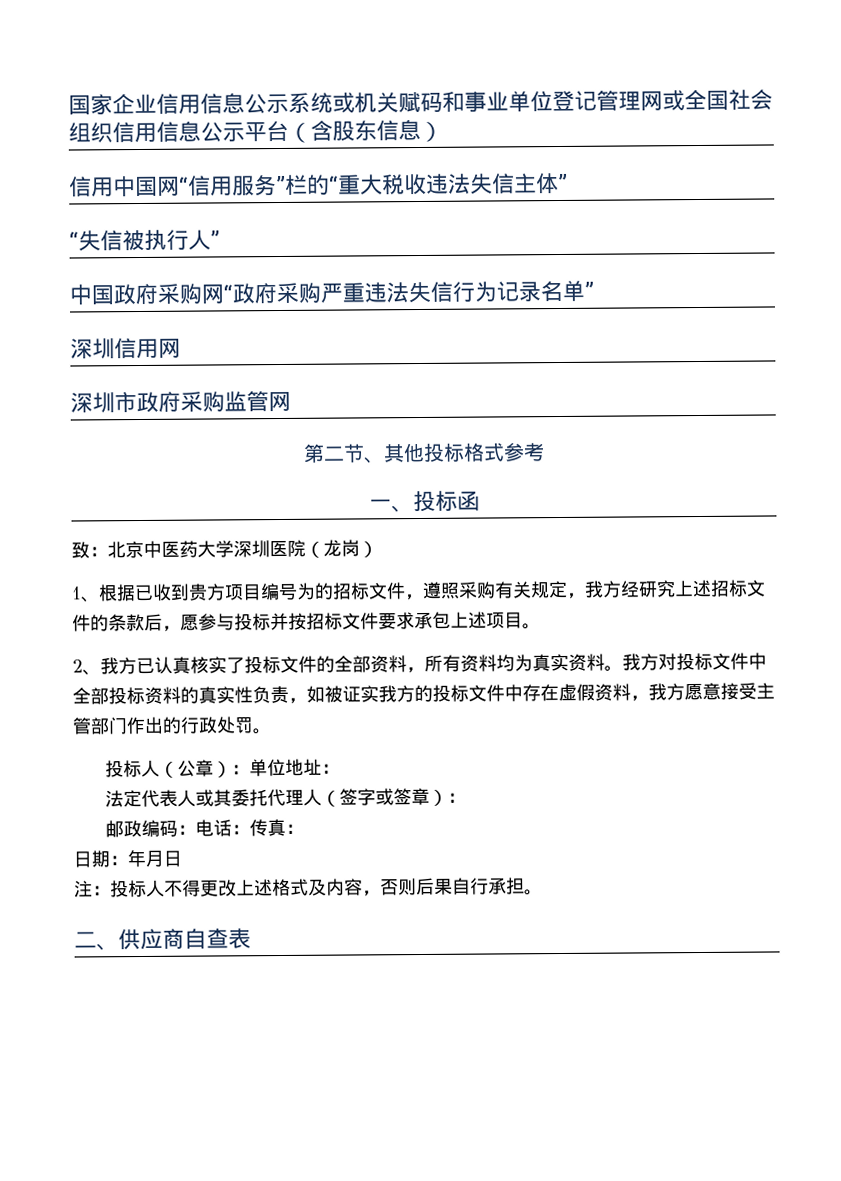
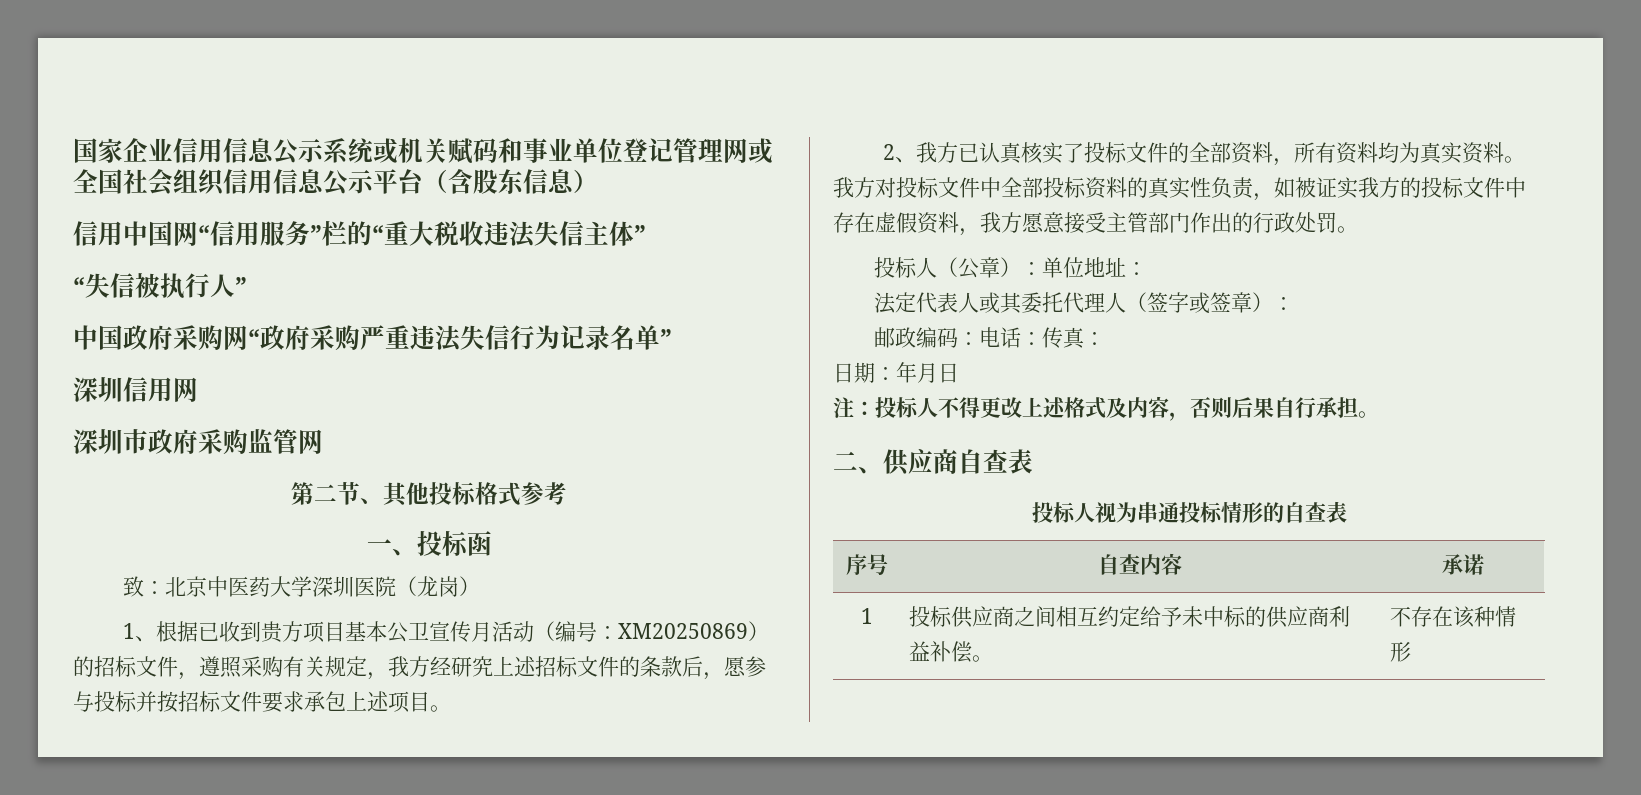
- 1、根据已收到贵方项目编号为的招标文件，遵照采购有关规定，我方经研究上述招标文件的条款后，愿参与投标并按招标文件要求承包上述项目。
+ 1、根据已收到贵方项目基本公卫宣传月活动（编号：XM20250869）的招标文件，遵照采购有关规定，我方经研究上述招标文件的条款后，愿参与投标并按招标文件要求承包上述项目。
+ 投标人视为串通投标情形的自查表
+ 序号 | 自查内容 | 承诺
+ 1 | 投标供应商之间相互约定给予未中标的供应商利益补偿。 | 不存在该种情形

